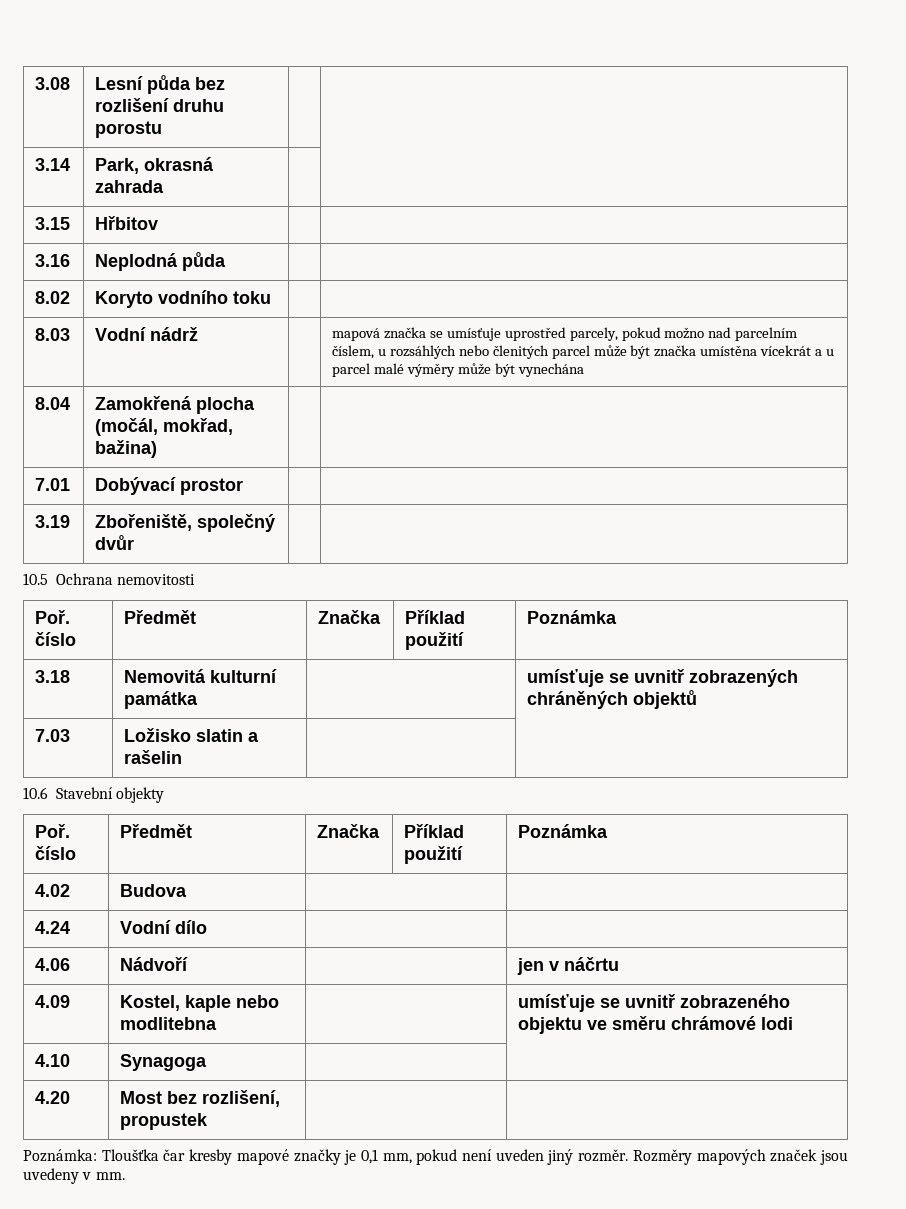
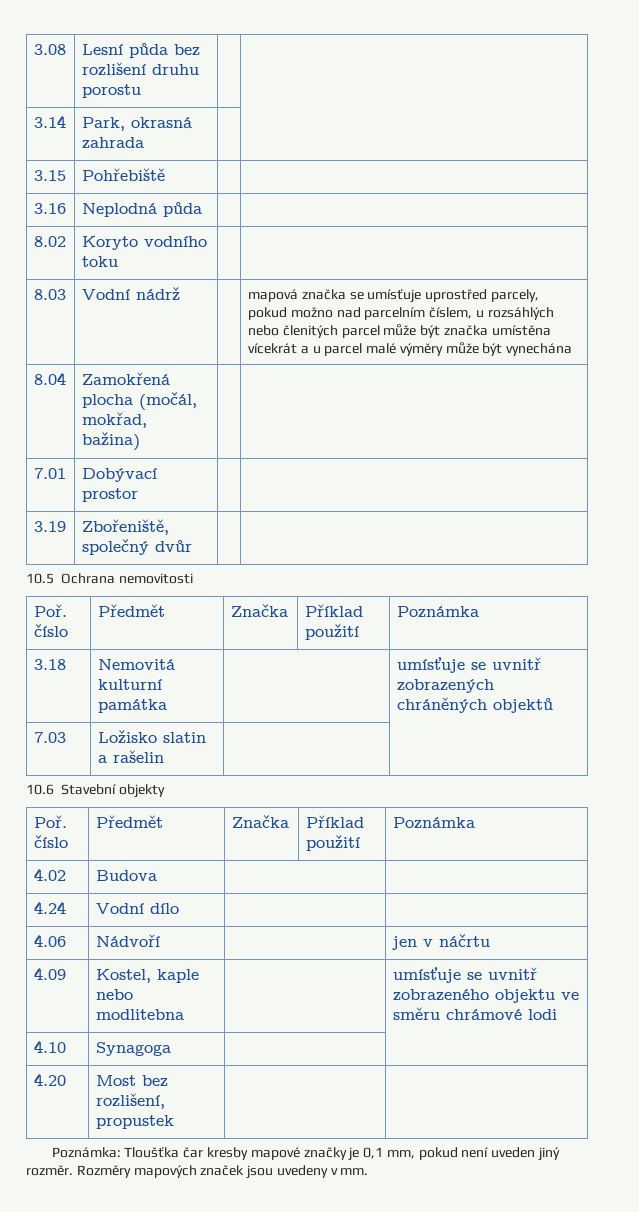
- 3.15 | Hřbitov | |
+ 3.15 | Pohřebiště | |

